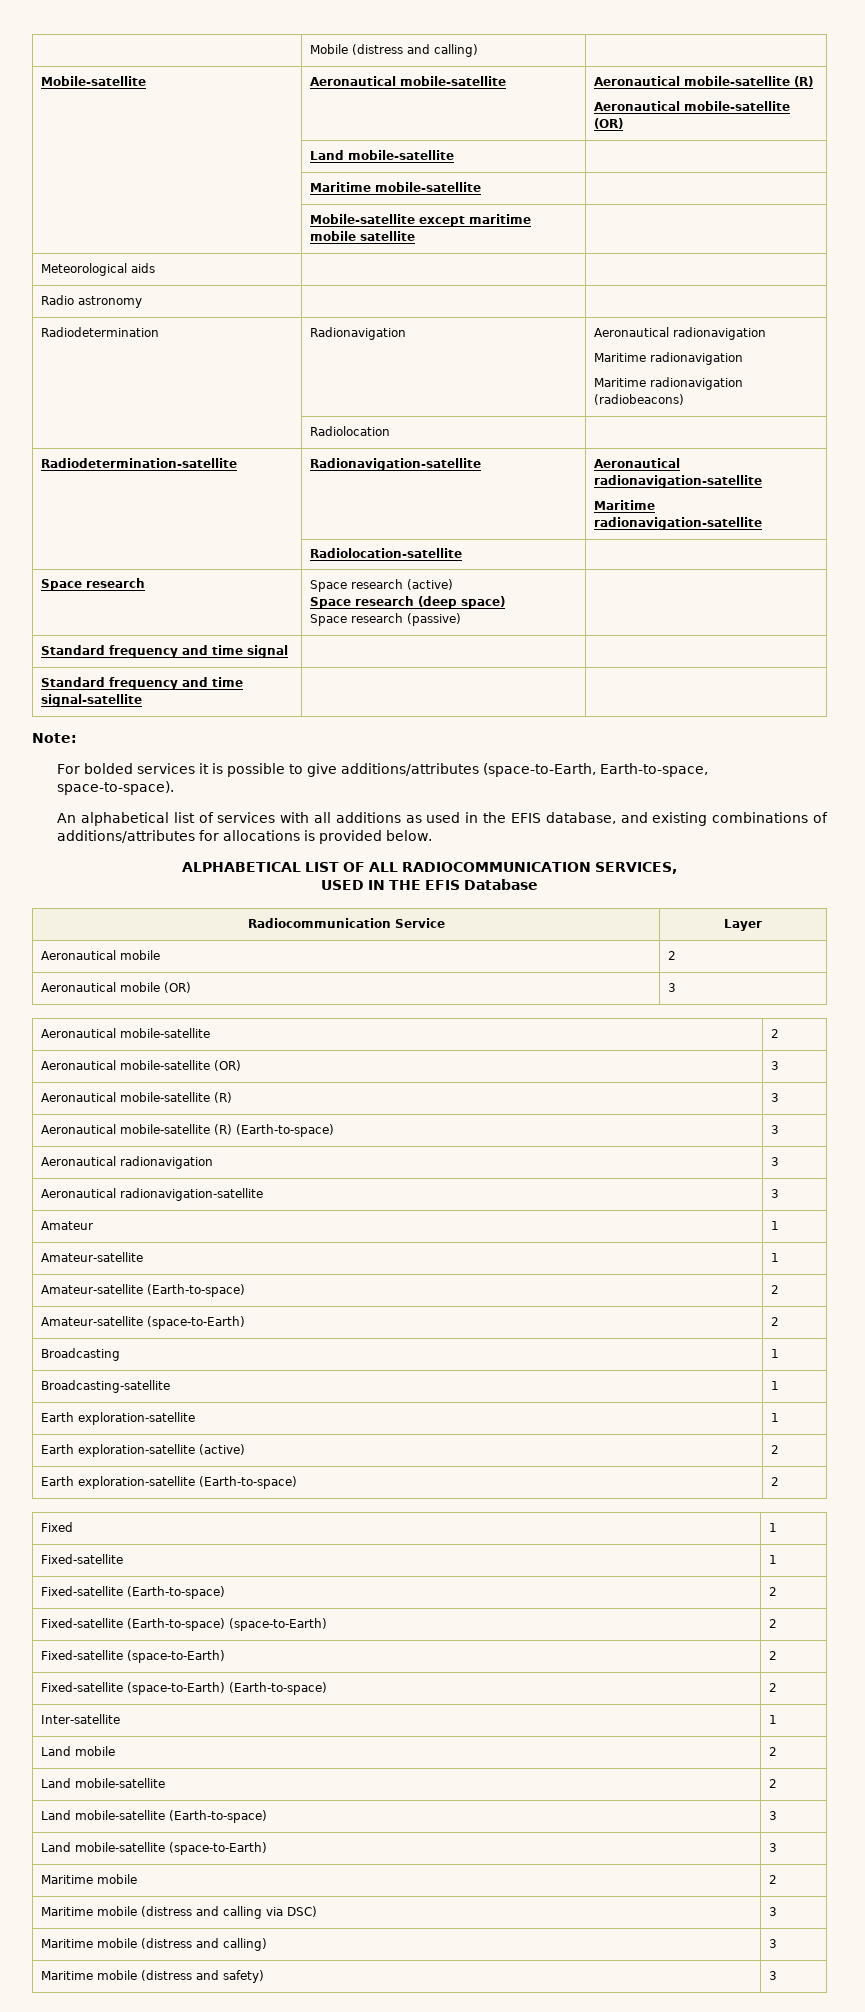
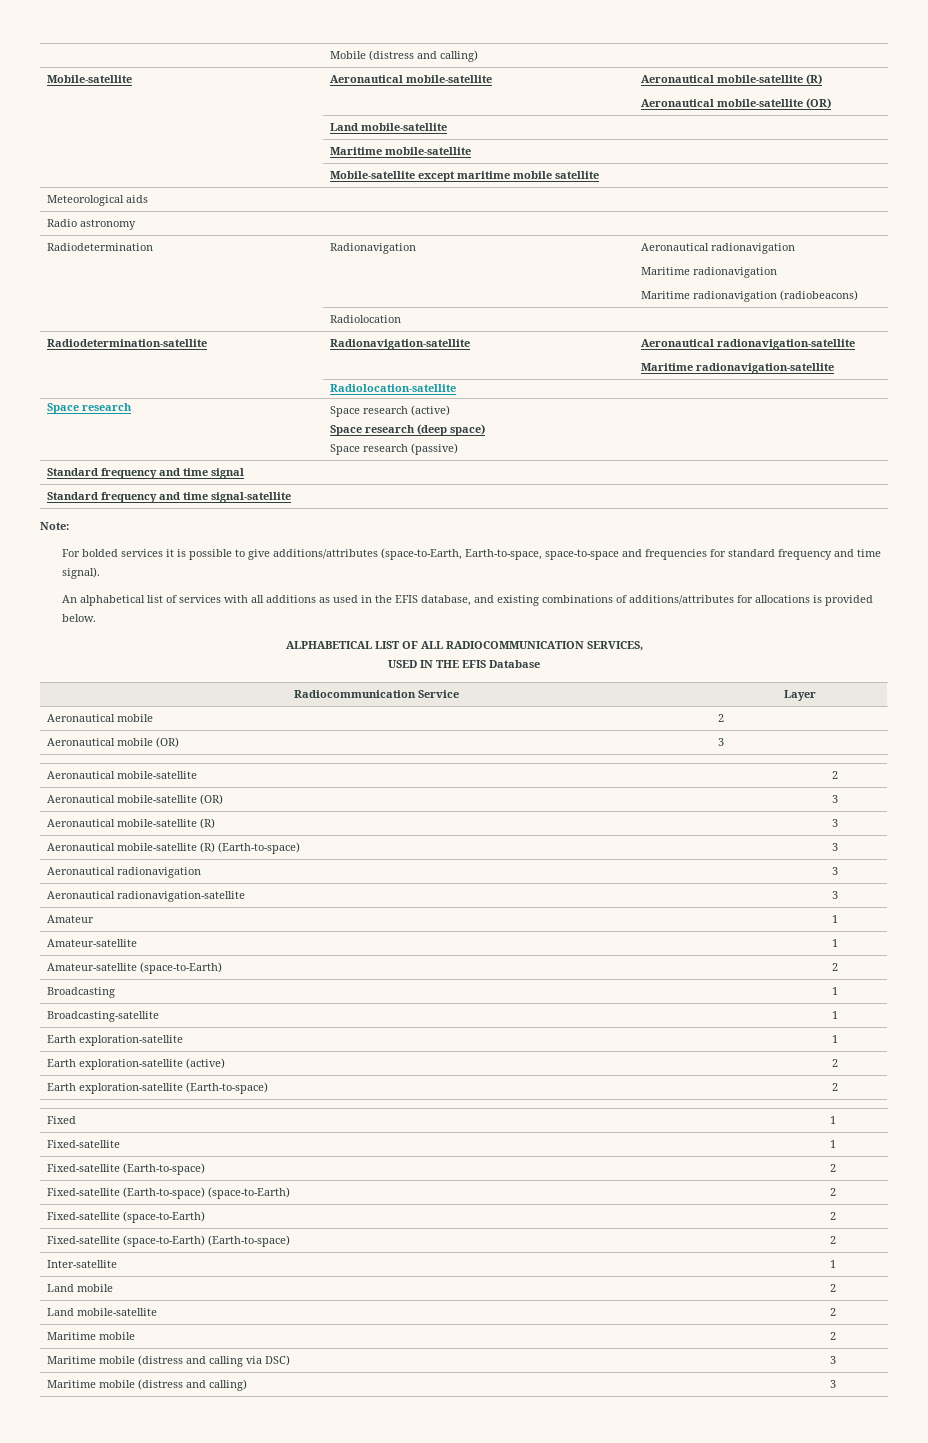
- For bolded services it is possible to give additions/attributes (space-to-Earth, Earth-to-space, space-to-space).
+ For bolded services it is possible to give additions/attributes (space-to-Earth, Earth-to-space, space-to-space and frequencies for standard frequency and time signal).
- Amateur-satellite (Earth-to-space) | 2
- Land mobile-satellite (Earth-to-space) | 3
- Land mobile-satellite (space-to-Earth) | 3
- Maritime mobile (distress and safety) | 3

